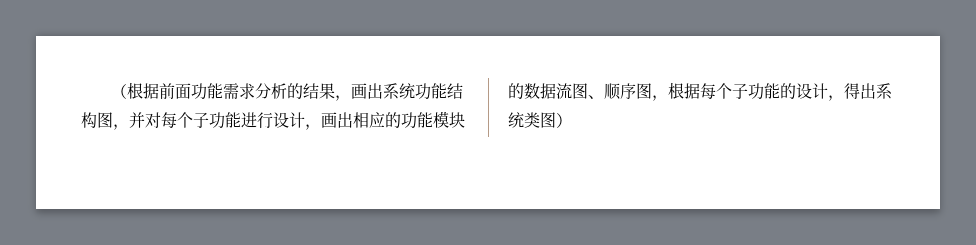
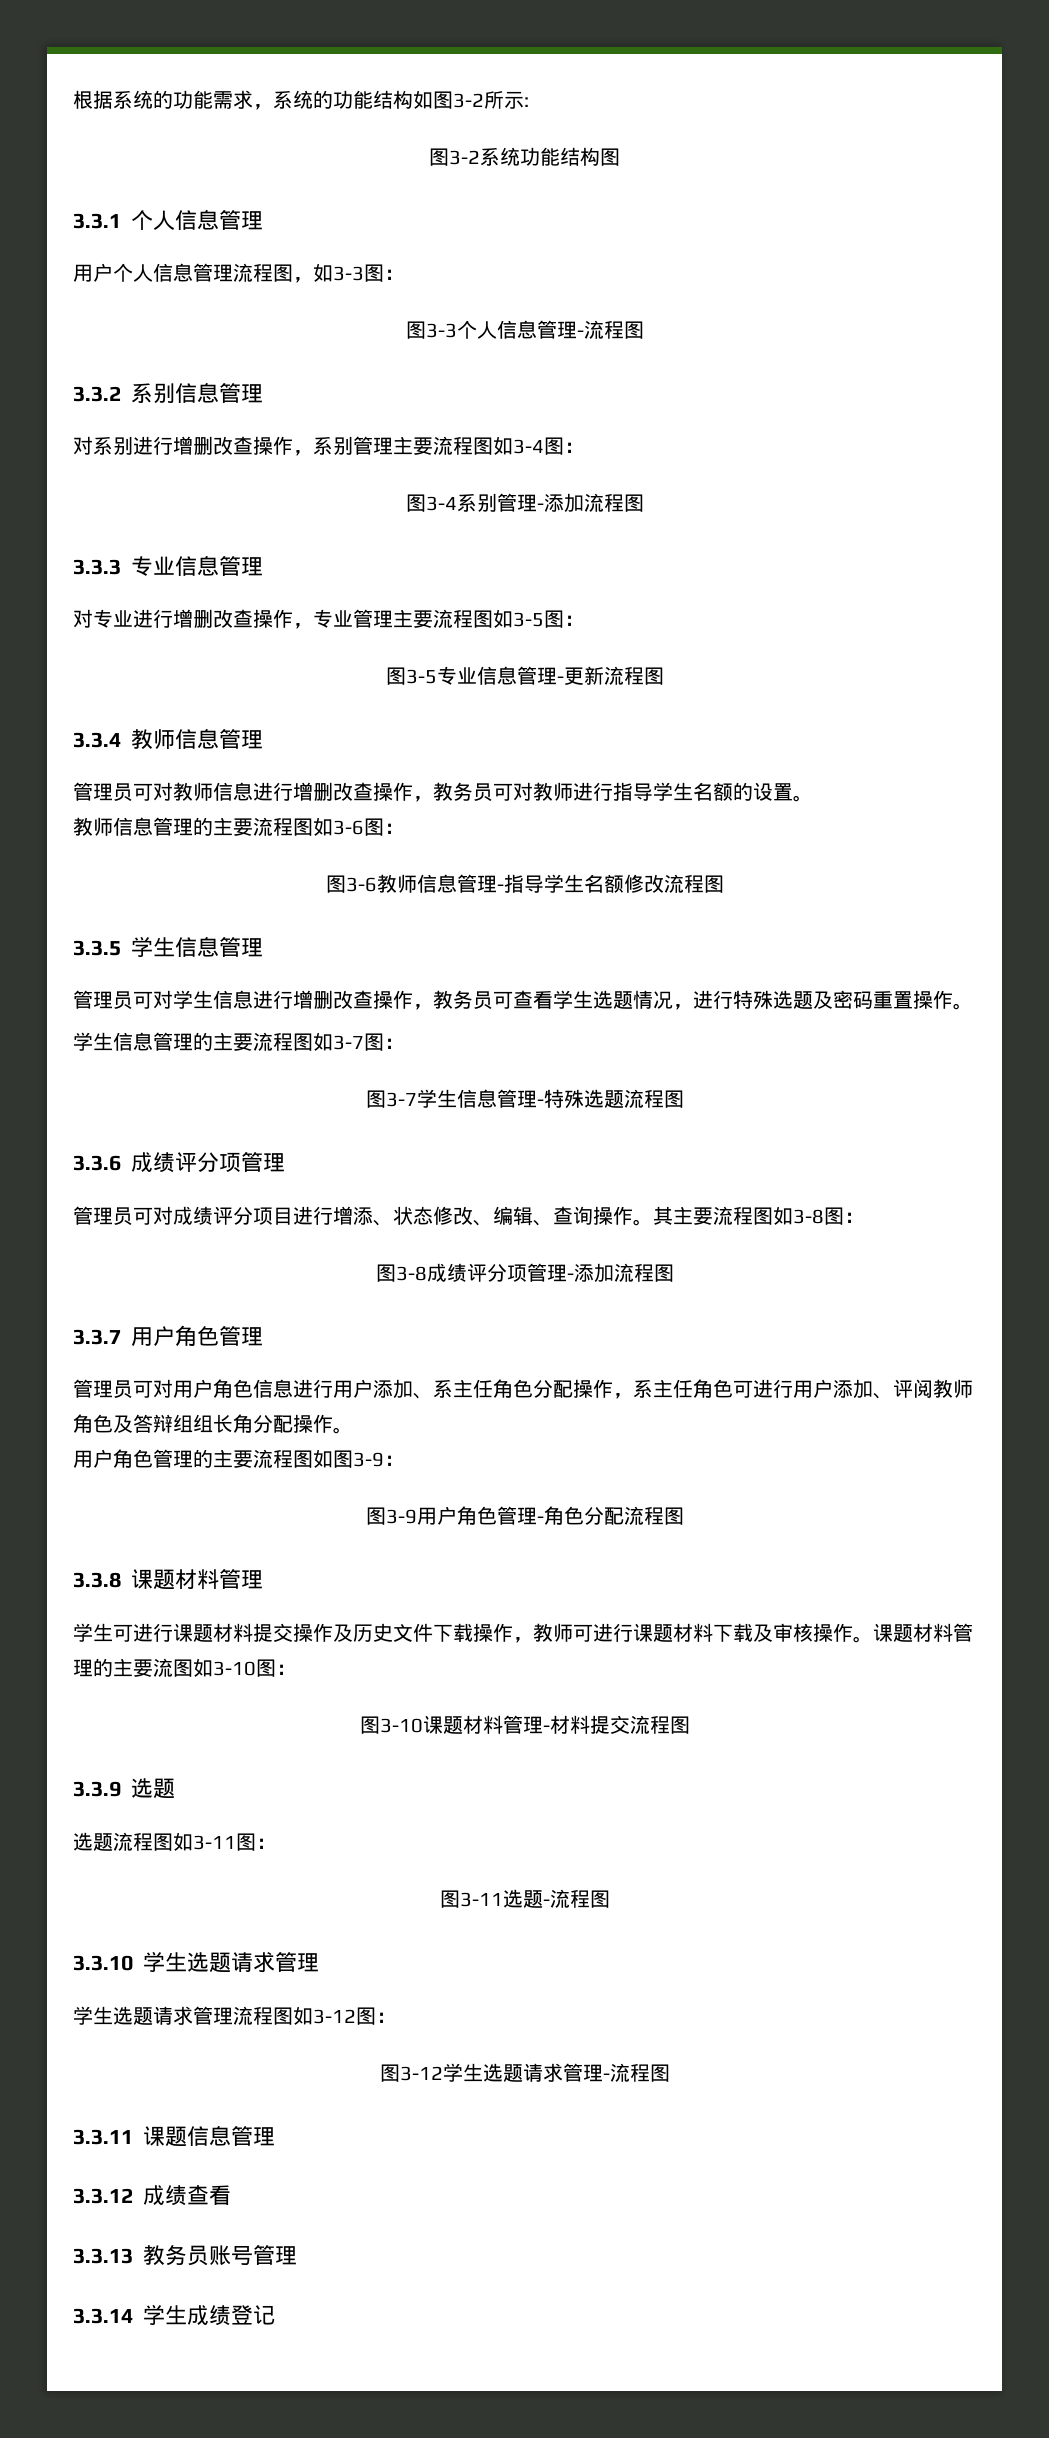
- （根据前面功能需求分析的结果，画出系统功能结构图，并对每个子功能进行设计，画出相应的功能模块的数据流图、顺序图，根据每个子功能的设计，得出系统类图）
+ 根据系统的功能需求，系统的功能结构如图3-2所示:
+ 图3-2系统功能结构图
+ 3.3.1个人信息管理
+ 用户个人信息管理流程图，如3-3图：
+ 图3-3个人信息管理-流程图
+ 3.3.2系别信息管理
+ 对系别进行增删改查操作，系别管理主要流程图如3-4图：
+ 图3-4系别管理-添加流程图
+ 3.3.3专业信息管理
+ 对专业进行增删改查操作，专业管理主要流程图如3-5图：
+ 图3-5专业信息管理-更新流程图
+ 3.3.4教师信息管理
+ 管理员可对教师信息进行增删改查操作，教务员可对教师进行指导学生名额的设置。
+ 教师信息管理的主要流程图如3-6图：
+ 图3-6教师信息管理-指导学生名额修改流程图
+ 3.3.5学生信息管理
+ 管理员可对学生信息进行增删改查操作，教务员可查看学生选题情况，进行特殊选题及密码重置操作。
+ 学生信息管理的主要流程图如3-7图：
+ 图3-7学生信息管理-特殊选题流程图
+ 3.3.6成绩评分项管理
+ 管理员可对成绩评分项目进行增添、状态修改、编辑、查询操作。其主要流程图如3-8图：
+ 图3-8成绩评分项管理-添加流程图
+ 3.3.7用户角色管理
+ 管理员可对用户角色信息进行用户添加、系主任角色分配操作，系主任角色可进行用户添加、评阅教师角色及答辩组组长角分配操作。
+ 用户角色管理的主要流程图如图3-9：
+ 图3-9用户角色管理-角色分配流程图
+ 3.3.8课题材料管理
+ 学生可进行课题材料提交操作及历史文件下载操作，教师可进行课题材料下载及审核操作。课题材料管理的主要流图如3-10图：
+ 图3-10课题材料管理-材料提交流程图
+ 3.3.9选题
+ 选题流程图如3-11图：
+ 图3-11选题-流程图
+ 3.3.10学生选题请求管理
+ 学生选题请求管理流程图如3-12图：
+ 图3-12学生选题请求管理-流程图
+ 3.3.11课题信息管理
+ 3.3.12成绩查看
+ 3.3.13教务员账号管理
+ 3.3.14学生成绩登记

